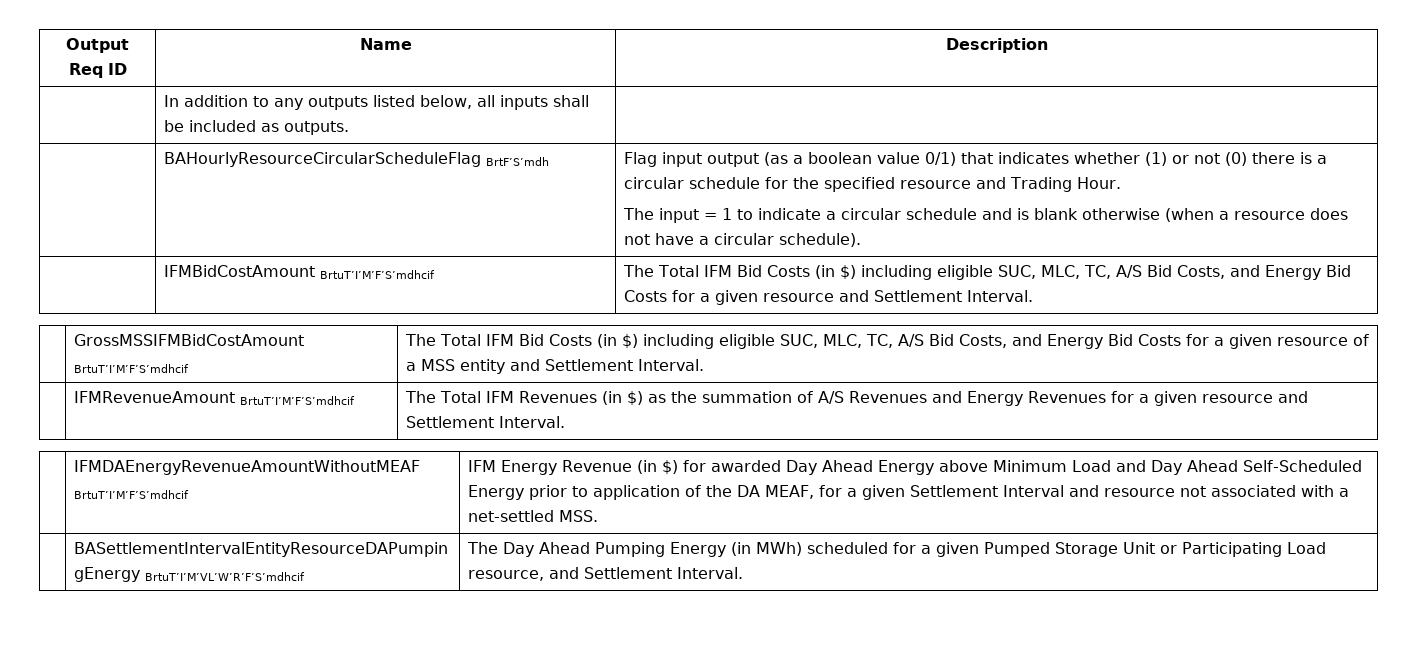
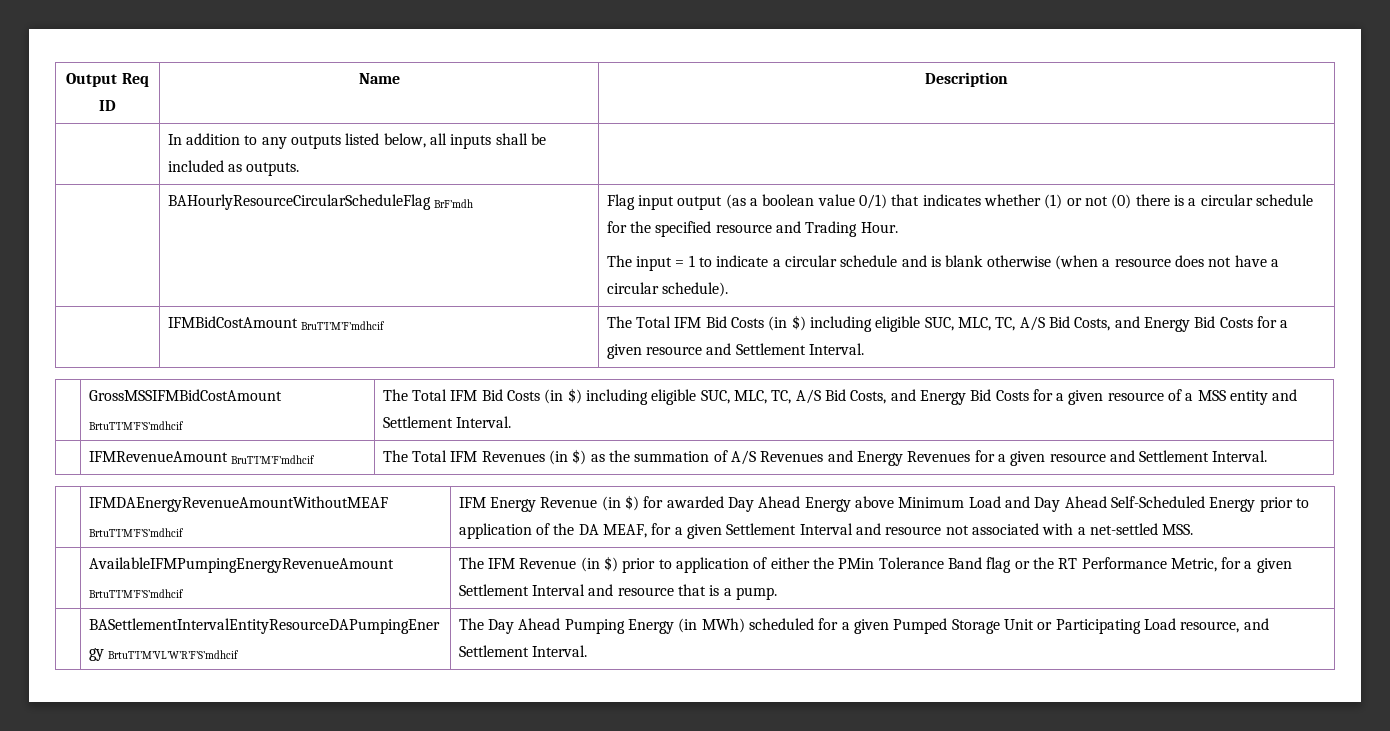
- BAHourlyResourceCircularScheduleFlag BrtF’S’mdh
+ BAHourlyResourceCircularScheduleFlag BrF’mdh
- | IFMBidCostAmount BrtuT’I’M’F’S’mdhcif | The Total IFM Bid Costs (in $) including eligible SUC, MLC, TC, A/S Bid Costs, and Energy Bid Costs for a given resource and Settlement Interval.
+ | IFMBidCostAmount BruT’I’M’F’mdhcif | The Total IFM Bid Costs (in $) including eligible SUC, MLC, TC, A/S Bid Costs, and Energy Bid Costs for a given resource and Settlement Interval.
- | IFMRevenueAmount BrtuT’I’M’F’S’mdhcif | The Total IFM Revenues (in $) as the summation of A/S Revenues and Energy Revenues for a given resource and Settlement Interval.
+ | IFMRevenueAmount BruT’I’M’F’mdhcif | The Total IFM Revenues (in $) as the summation of A/S Revenues and Energy Revenues for a given resource and Settlement Interval.
+ | AvailableIFMPumpingEnergyRevenueAmount BrtuT’I’M’F’S’mdhcif | The IFM Revenue (in $) prior to application of either the PMin Tolerance Band flag or the RT Performance Metric, for a given Settlement Interval and resource that is a pump.

